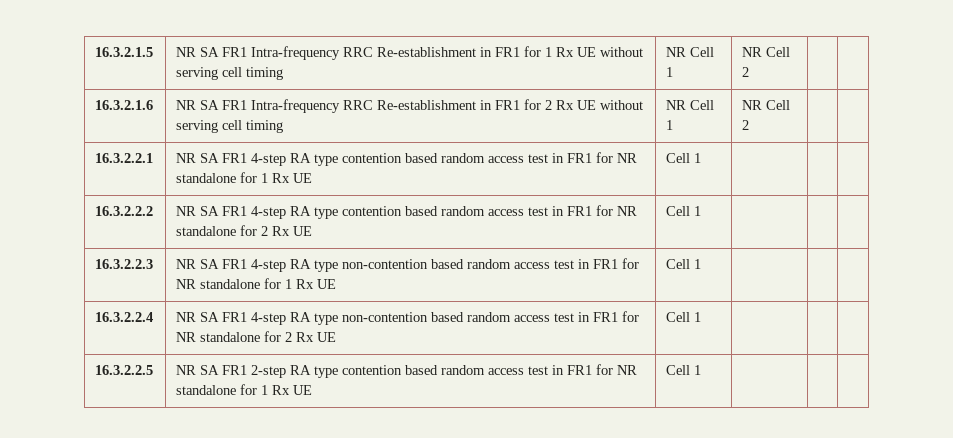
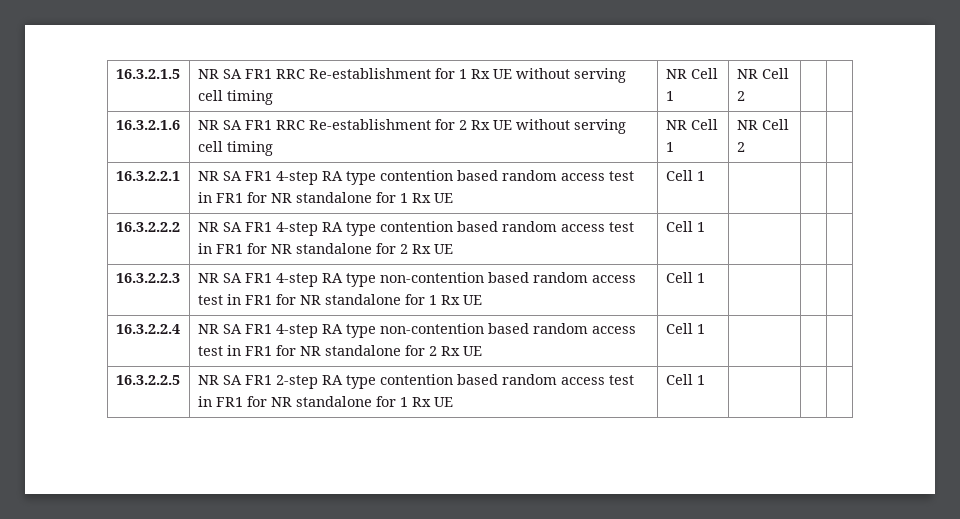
- 16.3.2.1.5 | NR SA FR1 Intra-frequency RRC Re-establishment in FR1 for 1 Rx UE without serving cell timing | NR Cell 1 | NR Cell 2 | |
+ 16.3.2.1.5 | NR SA FR1 RRC Re-establishment for 1 Rx UE without serving cell timing | NR Cell 1 | NR Cell 2 | |
- 16.3.2.1.6 | NR SA FR1 Intra-frequency RRC Re-establishment in FR1 for 2 Rx UE without serving cell timing | NR Cell 1 | NR Cell 2 | |
+ 16.3.2.1.6 | NR SA FR1 RRC Re-establishment for 2 Rx UE without serving cell timing | NR Cell 1 | NR Cell 2 | |

